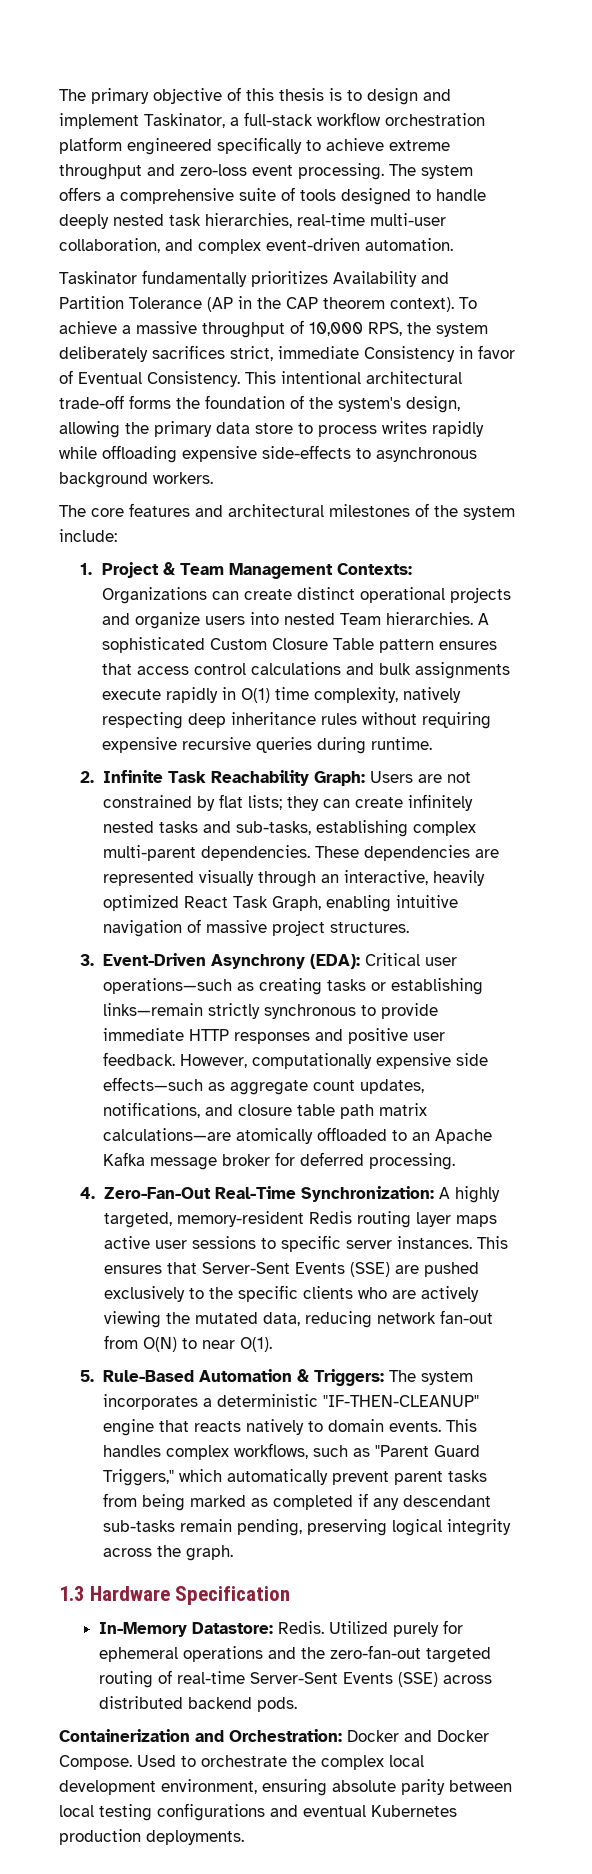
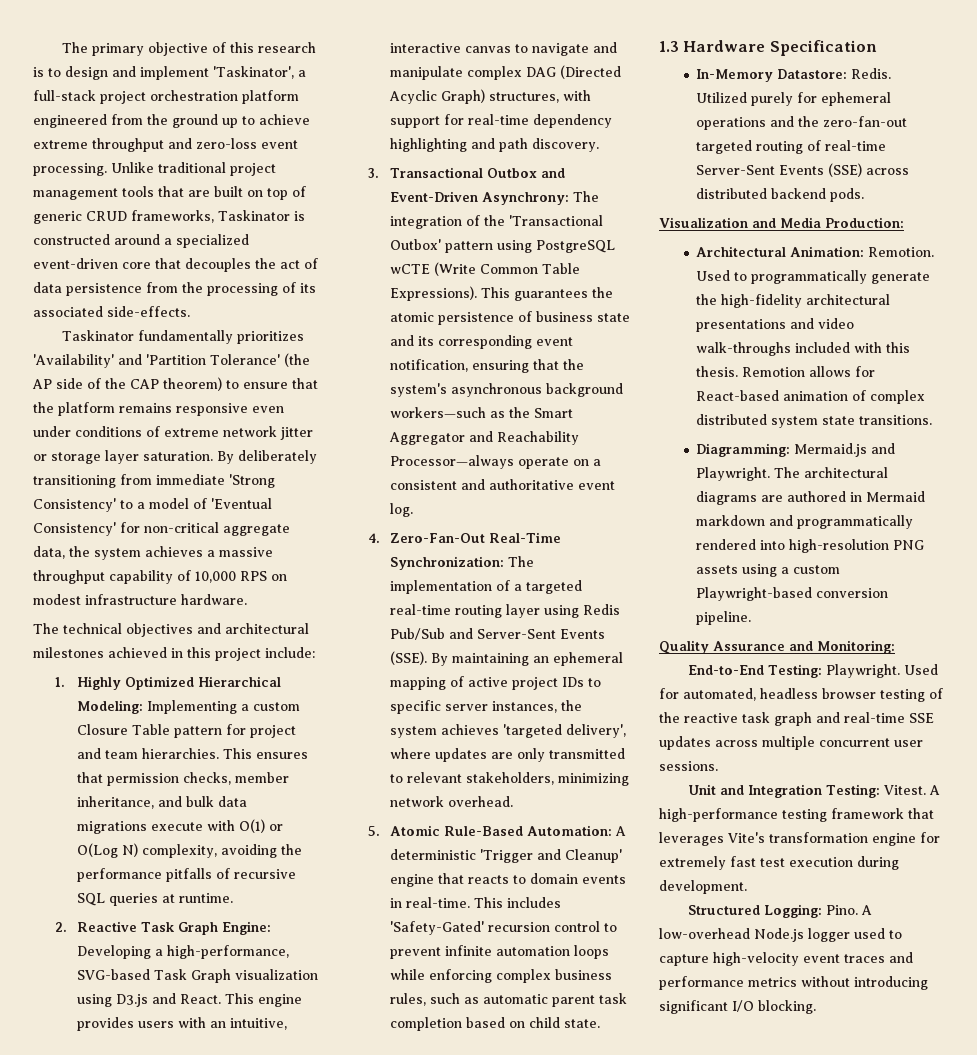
- The primary objective of this thesis is to design and implement Taskinator, a full-stack workflow orchestration platform engineered specifically to achieve extreme throughput and zero-loss event processing.
+ The primary objective of this research is to design and implement 'Taskinator', a full-stack project orchestration platform engineered from the ground up to achieve extreme throughput and zero-loss event processing.
- The system offers a comprehensive suite of tools designed to handle deeply nested task hierarchies, real-time multi-user collaboration, and complex event-driven automation.
- Taskinator fundamentally prioritizes Availability and Partition Tolerance (AP in the CAP theorem context). To achieve a massive throughput of 10,000 RPS, the system deliberately sacrifices strict, immediate Consistency in favor of Eventual Consistency. This intentional architectural trade-off forms the foundation of the system's design, allowing the primary data store to process writes rapidly while offloading expensive side-effects to asynchronous background workers.
- The core features and architectural milestones of the system include:
- 1. Project & Team Management Contexts: Organizations can create distinct operational projects and organize users into nested Team hierarchies. A sophisticated Custom Closure Table pattern ensures that access control calculations and bulk assignments execute rapidly in O(1) time complexity, natively respecting deep inheritance rules without requiring expensive recursive queries during runtime.
- 2. Infinite Task Reachability Graph: Users are not constrained by flat lists; they can create infinitely nested tasks and sub-tasks, establishing complex multi-parent dependencies. These dependencies are represented visually through an interactive, heavily optimized React Task Graph, enabling intuitive navigation of massive project structures.
- 3. Event-Driven Asynchrony (EDA): Critical user operations—such as creating tasks or establishing links—remain strictly synchronous to provide immediate HTTP responses and positive user feedback. However, computationally expensive side effects—such as aggregate count updates, notifications, and closure table path matrix calculations—are atomically offloaded to an Apache Kafka message broker for deferred processing.
- 4. Zero-Fan-Out Real-Time Synchronization: A highly targeted, memory-resident Redis routing layer maps active user sessions to specific server instances. This ensures that Server-Sent Events (SSE) are pushed exclusively to the specific clients who are actively viewing the mutated data, reducing network fan-out from O(N) to near O(1).
- 5. Rule-Based Automation & Triggers: The system incorporates a deterministic "IF-THEN-CLEANUP" engine that reacts natively to domain events. This handles complex workflows, such as "Parent Guard Triggers," which automatically prevent parent tasks from being marked as completed if any descendant sub-tasks remain pending, preserving logical integrity across the graph.
+ Unlike traditional project management tools that are built on top of generic CRUD frameworks, Taskinator is constructed around a specialized event-driven core that decouples the act of data persistence from the processing of its associated side-effects.
+ Taskinator fundamentally prioritizes 'Availability' and 'Partition Tolerance' (the AP side of the CAP theorem) to ensure that the platform remains responsive even under conditions of extreme network jitter or storage layer saturation. By deliberately transitioning from immediate 'Strong Consistency' to a model of 'Eventual Consistency' for non-critical aggregate data, the system achieves a massive throughput capability of 10,000 RPS on modest infrastructure hardware.
+ The technical objectives and architectural milestones achieved in this project include:
+ 1. Highly Optimized Hierarchical Modeling: Implementing a custom Closure Table pattern for project and team hierarchies. This ensures that permission checks, member inheritance, and bulk data migrations execute with O(1) or O(Log N) complexity, avoiding the performance pitfalls of recursive SQL queries at runtime.
+ 2. Reactive Task Graph Engine: Developing a high-performance, SVG-based Task Graph visualization using D3.js and React. This engine provides users with an intuitive, interactive canvas to navigate and manipulate complex DAG (Directed Acyclic Graph) structures, with support for real-time dependency highlighting and path discovery.
+ 3. Transactional Outbox and Event-Driven Asynchrony: The integration of the 'Transactional Outbox' pattern using PostgreSQL wCTE (Write Common Table Expressions). This guarantees the atomic persistence of business state and its corresponding event notification, ensuring that the system's asynchronous background workers—such as the Smart Aggregator and Reachability Processor—always operate on a consistent and authoritative event log.
+ 4. Zero-Fan-Out Real-Time Synchronization: The implementation of a targeted real-time routing layer using Redis Pub/Sub and Server-Sent Events (SSE). By maintaining an ephemeral mapping of active project IDs to specific server instances, the system achieves 'targeted delivery', where updates are only transmitted to relevant stakeholders, minimizing network overhead.
+ 5. Atomic Rule-Based Automation: A deterministic 'Trigger and Cleanup' engine that reacts to domain events in real-time. This includes 'Safety-Gated' recursion control to prevent infinite automation loops while enforcing complex business rules, such as automatic parent task completion based on child state.
- Containerization and Orchestration: Docker and Docker Compose. Used to orchestrate the complex local development environment, ensuring absolute parity between local testing configurations and eventual Kubernetes production deployments.
+ Visualization and Media Production:
+ Architectural Animation: Remotion. Used to programmatically generate the high-fidelity architectural presentations and video walk-throughs included with this thesis. Remotion allows for React-based animation of complex distributed system state transitions.
+ Diagramming: Mermaid.js and Playwright. The architectural diagrams are authored in Mermaid markdown and programmatically rendered into high-resolution PNG assets using a custom Playwright-based conversion pipeline.
+ Quality Assurance and Monitoring:
+ End-to-End Testing: Playwright. Used for automated, headless browser testing of the reactive task graph and real-time SSE updates across multiple concurrent user sessions.
+ Unit and Integration Testing: Vitest. A high-performance testing framework that leverages Vite's transformation engine for extremely fast test execution during development.
+ Structured Logging: Pino. A low-overhead Node.js logger used to capture high-velocity event traces and performance metrics without introducing significant I/O blocking.

